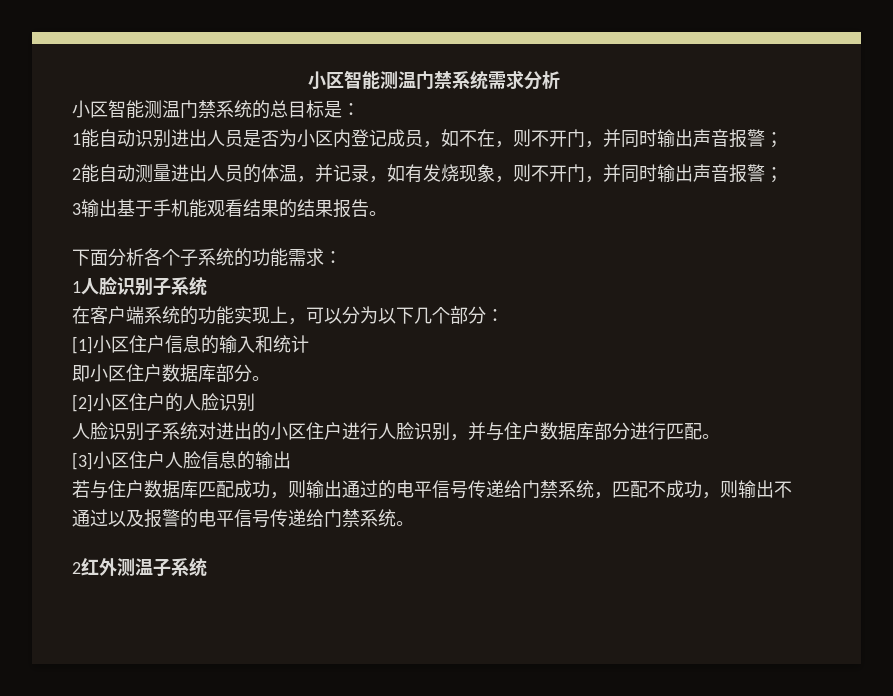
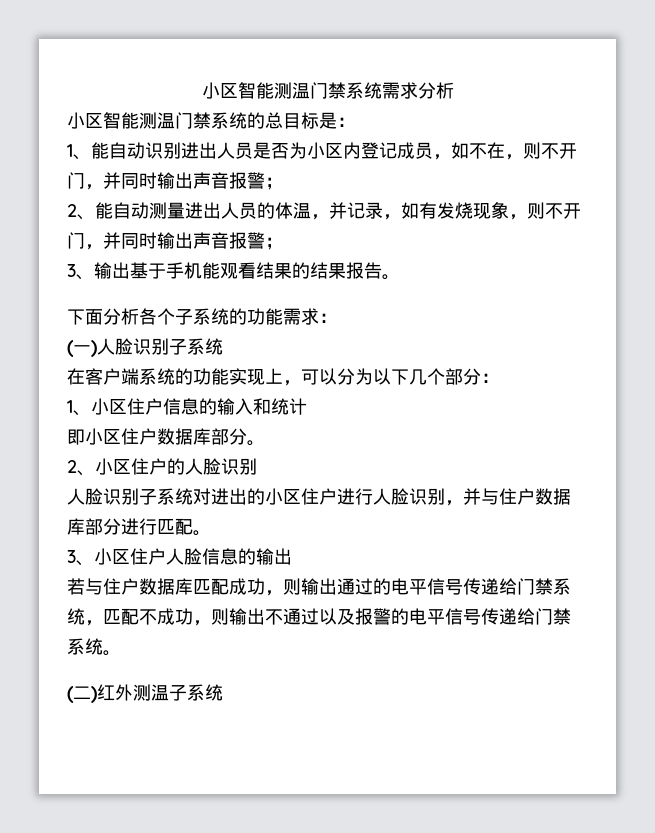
- 1能自动识别进出人员是否为小区内登记成员，如不在，则不开门，并同时输出声音报警；
+ 1、能自动识别进出人员是否为小区内登记成员，如不在，则不开门，并同时输出声音报警；
- 2能自动测量进出人员的体温，并记录，如有发烧现象，则不开门，并同时输出声音报警；
+ 2、能自动测量进出人员的体温，并记录，如有发烧现象，则不开门，并同时输出声音报警；
- 3输出基于手机能观看结果的结果报告。
+ 3、输出基于手机能观看结果的结果报告。
- 1人脸识别子系统
+ (一)人脸识别子系统
- [1]小区住户信息的输入和统计
+ 1、小区住户信息的输入和统计
- [2]小区住户的人脸识别
+ 2、小区住户的人脸识别
- [3]小区住户人脸信息的输出
+ 3、小区住户人脸信息的输出
- 2红外测温子系统
+ (二)红外测温子系统

